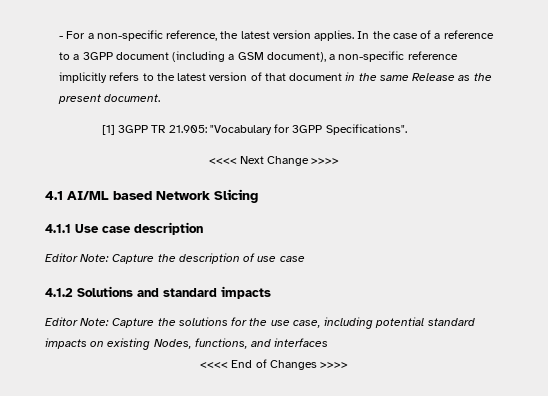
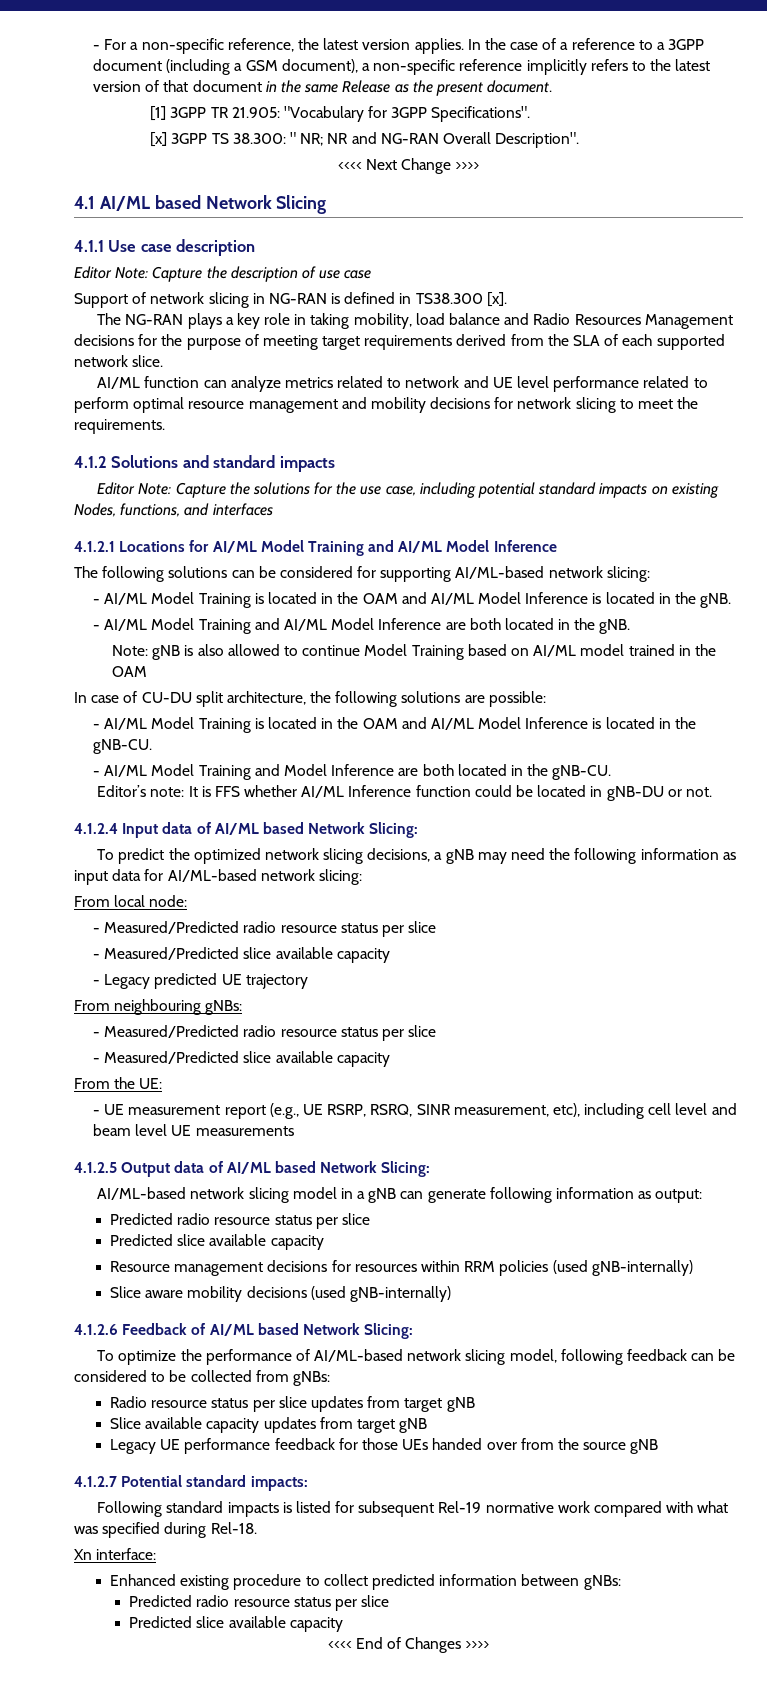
+ [x] 3GPP TS 38.300: " NR; NR and NG-RAN Overall Description".
+ Support of network slicing in NG-RAN is defined in TS38.300 [x].
+ The NG-RAN plays a key role in taking mobility, load balance and Radio Resources Management decisions for the purpose of meeting target requirements derived from the SLA of each supported network slice.
+ AI/ML function can analyze metrics related to network and UE level performance related to perform optimal resource management and mobility decisions for network slicing to meet the requirements.
+ 4.1.2.1 Locations for AI/ML Model Training and AI/ML Model Inference
+ The following solutions can be considered for supporting AI/ML-based network slicing:
+ - AI/ML Model Training is located in the OAM and AI/ML Model Inference is located in the gNB.
+ - AI/ML Model Training and AI/ML Model Inference are both located in the gNB.
+ Note: gNB is also allowed to continue Model Training based on AI/ML model trained in the OAM
+ In case of CU-DU split architecture, the following solutions are possible:
+ - AI/ML Model Training is located in the OAM and AI/ML Model Inference is located in the gNB-CU.
+ - AI/ML Model Training and Model Inference are both located in the gNB-CU.
+ Editor’s note: It is FFS whether AI/ML Inference function could be located in gNB-DU or not.
+ 4.1.2.4 Input data of AI/ML based Network Slicing:
+ To predict the optimized network slicing decisions, a gNB may need the following information as input data for AI/ML-based network slicing:
+ From local node:
+ - Measured/Predicted radio resource status per slice
+ - Measured/Predicted slice available capacity
+ - Legacy predicted UE trajectory
+ From neighbouring gNBs:
+ - Measured/Predicted radio resource status per slice
+ - Measured/Predicted slice available capacity
+ From the UE:
+ - UE measurement report (e.g., UE RSRP, RSRQ, SINR measurement, etc), including cell level and beam level UE measurements
+ 4.1.2.5 Output data of AI/ML based Network Slicing:
+ AI/ML-based network slicing model in a gNB can generate following information as output:
+ Predicted radio resource status per slice
+ Predicted slice available capacity
+ Resource management decisions for resources within RRM policies (used gNB-internally)
+ Slice aware mobility decisions (used gNB-internally)
+ 4.1.2.6 Feedback of AI/ML based Network Slicing:
+ To optimize the performance of AI/ML-based network slicing model, following feedback can be considered to be collected from gNBs:
+ Radio resource status per slice updates from target gNB
+ Slice available capacity updates from target gNB
+ Legacy UE performance feedback for those UEs handed over from the source gNB
+ 4.1.2.7 Potential standard impacts:
+ Following standard impacts is listed for subsequent Rel-19 normative work compared with what was specified during Rel-18.
+ Xn interface:
+ Enhanced existing procedure to collect predicted information between gNBs:
+ Predicted radio resource status per slice
+ Predicted slice available capacity

